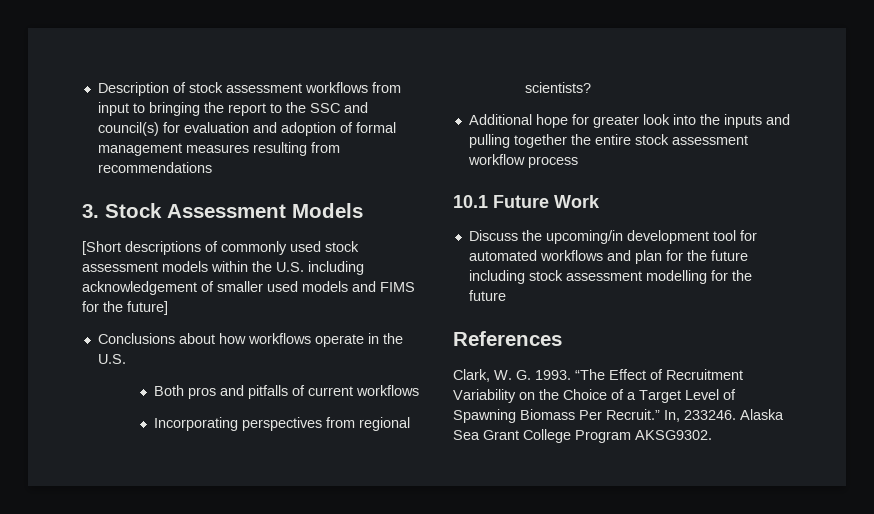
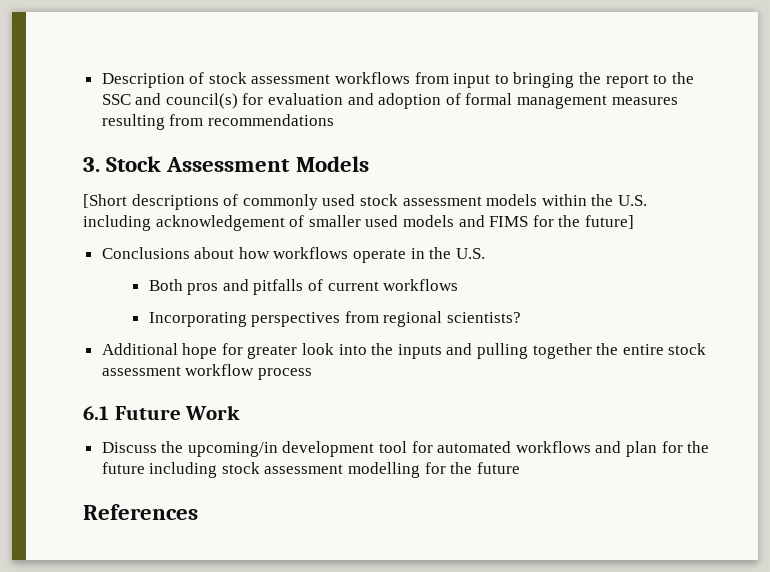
- 10.1 Future Work
+ 6.1 Future Work
- Clark, W. G. 1993. “The Effect of Recruitment Variability on the Choice of a Target Level of Spawning Biomass Per Recruit.” In, 233246. Alaska Sea Grant College Program AKSG9302.

